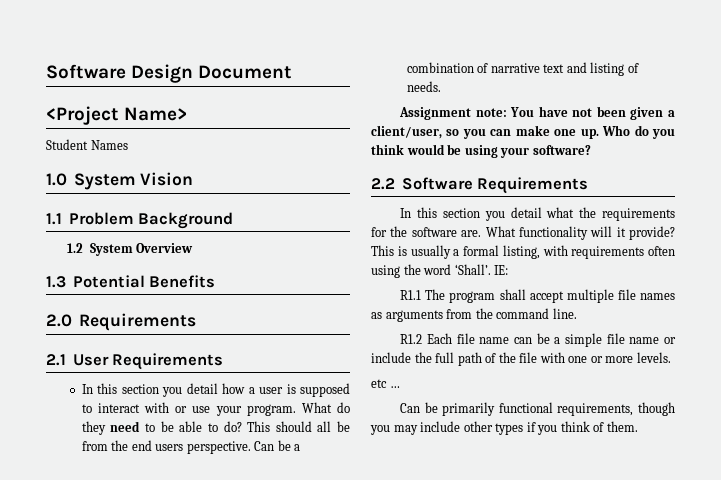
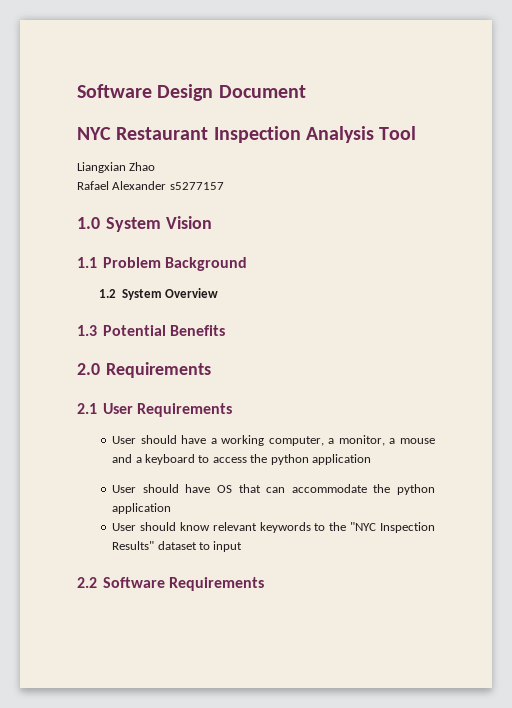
- <Project Name>
- Student Names
+ NYC Restaurant Inspection Analysis Tool
+ Liangxian Zhao
+ Rafael Alexander s5277157
- In this section you detail how a user is supposed to interact with or use your program. What do they need to be able to do? This should all be from the end users perspective. Can be a combination of narrative text and listing of needs.
- Assignment note: You have not been given a client/user, so you can make one up. Who do you think would be using your software?
+ User should have a working computer, a monitor, a mouse and a keyboard to access the python application
+ User should have OS that can accommodate the python application
+ User should know relevant keywords to the "NYC Inspection Results" dataset to input
  2.2 Software Requirements
- In this section you detail what the requirements for the software are. What functionality will it provide? This is usually a formal listing, with requirements often using the word ‘Shall’. IE:
- R1.1 The program shall accept multiple file names as arguments from the command line.
- R1.2 Each file name can be a simple file name or include the full path of the file with one or more levels.
- etc …
- Can be primarily functional requirements, though you may include other types if you think of them.

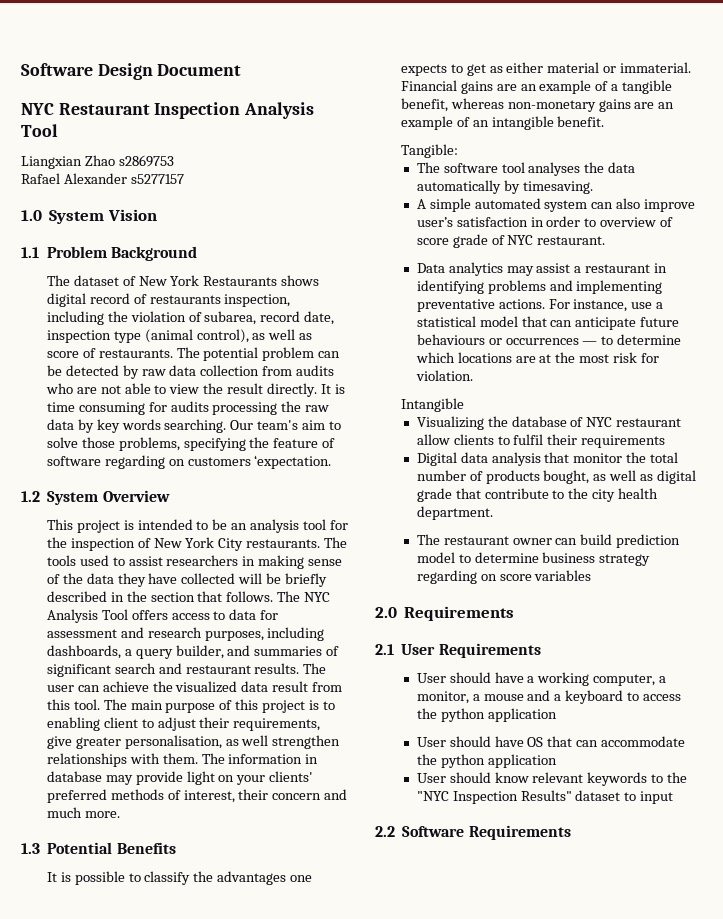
- Liangxian Zhao
+ Liangxian Zhao s2869753
+ The dataset of New York Restaurants shows digital record of restaurants inspection, including the violation of subarea, record date, inspection type (animal control), as well as score of restaurants. The potential problem can be detected by raw data collection from audits who are not able to view the result directly. It is time consuming for audits processing the raw data by key words searching. Our team's aim to solve those problems, specifying the feature of software regarding on customers ‘expectation.
  1.2 System Overview
+ This project is intended to be an analysis tool for the inspection of New York City restaurants. The tools used to assist researchers in making sense of the data they have collected will be briefly described in the section that follows. The NYC Analysis Tool offers access to data for assessment and research purposes, including dashboards, a query builder, and summaries of significant search and restaurant results. The user can achieve the visualized data result from this tool. The main purpose of this project is to enabling client to adjust their requirements, give greater personalisation, as well strengthen relationships with them. The information in database may provide light on your clients' preferred methods of interest, their concern and much more.
  1.3 Potential Benefits
+ It is possible to classify the advantages one expects to get as either material or immaterial. Financial gains are an example of a tangible benefit, whereas non-monetary gains are an example of an intangible benefit.
+ Tangible:
+ The software tool analyses the data automatically by timesaving.
+ A simple automated system can also improve user’s satisfaction in order to overview of score grade of NYC restaurant.
+ Data analytics may assist a restaurant in identifying problems and implementing preventative actions. For instance, use a statistical model that can anticipate future behaviours or occurrences — to determine which locations are at the most risk for violation.
+ Intangible
+ Visualizing the database of NYC restaurant allow clients to fulfil their requirements
+ Digital data analysis that monitor the total number of products bought, as well as digital grade that contribute to the city health department.
+ The restaurant owner can build prediction model to determine business strategy regarding on score variables

